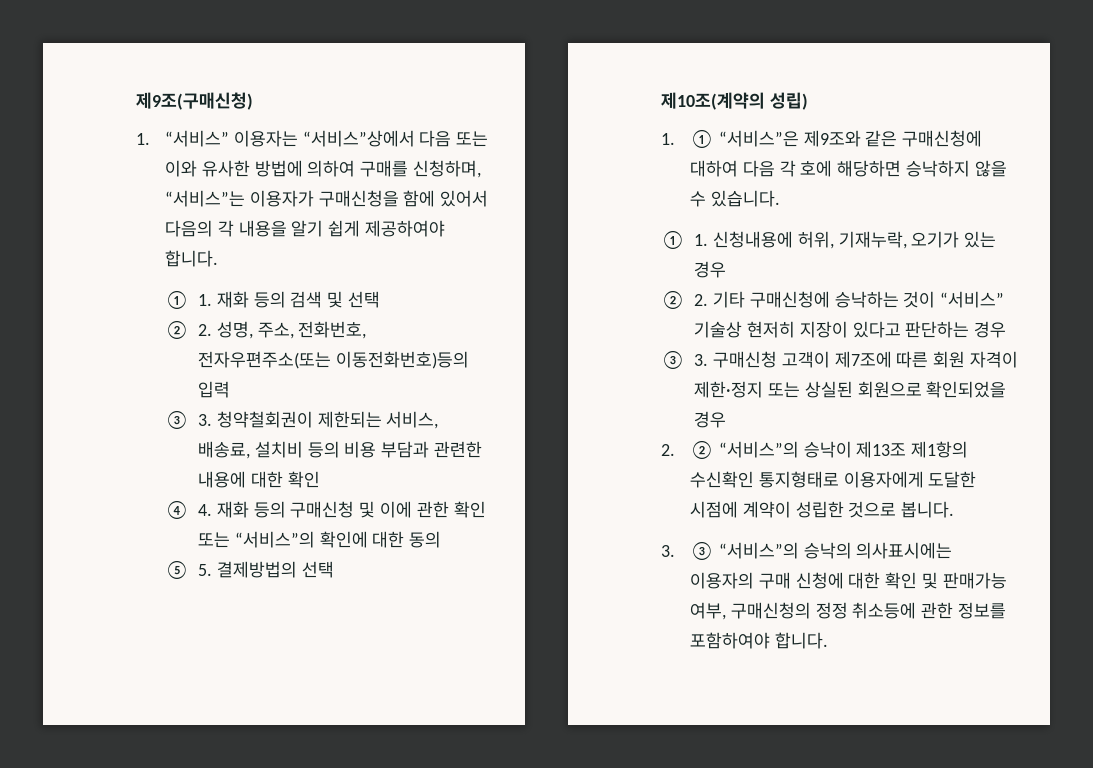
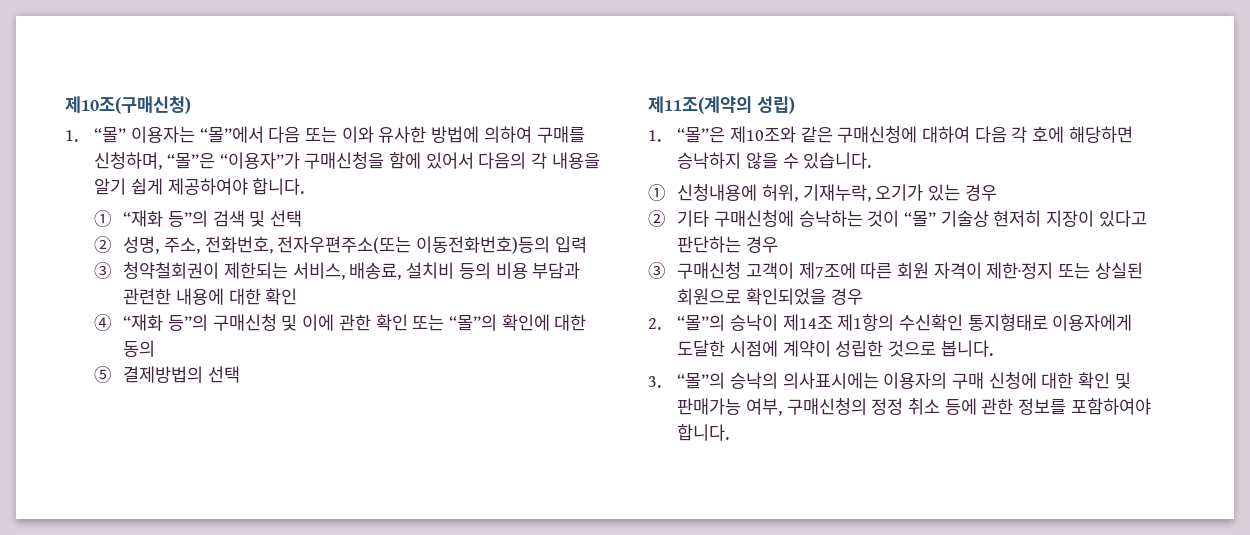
- 제9조(구매신청)
- 1. “서비스” 이용자는 “서비스”상에서 다음 또는 이와 유사한 방법에 의하여 구매를 신청하며, “서비스”는 이용자가 구매신청을 함에 있어서 다음의 각 내용을 알기 쉽게 제공하여야 합니다.
+ 제10조(구매신청)
+ 1. “몰” 이용자는 “몰”에서 다음 또는 이와 유사한 방법에 의하여 구매를 신청하며, “몰”은 “이용자”가 구매신청을 함에 있어서 다음의 각 내용을 알기 쉽게 제공하여야 합니다.
- ① 1. 재화 등의 검색 및 선택
+ ① “재화 등”의 검색 및 선택
- ② 2. 성명, 주소, 전화번호, 전자우편주소(또는 이동전화번호)등의 입력
+ ② 성명, 주소, 전화번호, 전자우편주소(또는 이동전화번호)등의 입력
- ③ 3. 청약철회권이 제한되는 서비스, 배송료, 설치비 등의 비용 부담과 관련한 내용에 대한 확인
+ ③ 청약철회권이 제한되는 서비스, 배송료, 설치비 등의 비용 부담과 관련한 내용에 대한 확인
- ④ 4. 재화 등의 구매신청 및 이에 관한 확인 또는 “서비스”의 확인에 대한 동의
+ ④ “재화 등”의 구매신청 및 이에 관한 확인 또는 “몰”의 확인에 대한 동의
- ⑤ 5. 결제방법의 선택
+ ⑤ 결제방법의 선택
- 제10조(계약의 성립)
+ 제11조(계약의 성립)
- 1. ① “서비스”은 제9조와 같은 구매신청에 대하여 다음 각 호에 해당하면 승낙하지 않을 수 있습니다.
+ 1. “몰”은 제10조와 같은 구매신청에 대하여 다음 각 호에 해당하면 승낙하지 않을 수 있습니다.
- ① 1. 신청내용에 허위, 기재누락, 오기가 있는 경우
+ ① 신청내용에 허위, 기재누락, 오기가 있는 경우
- ② 2. 기타 구매신청에 승낙하는 것이 “서비스” 기술상 현저히 지장이 있다고 판단하는 경우
+ ② 기타 구매신청에 승낙하는 것이 “몰” 기술상 현저히 지장이 있다고 판단하는 경우
- ③ 3. 구매신청 고객이 제7조에 따른 회원 자격이 제한·정지 또는 상실된 회원으로 확인되었을 경우
+ ③ 구매신청 고객이 제7조에 따른 회원 자격이 제한·정지 또는 상실된 회원으로 확인되었을 경우
- 2. ② “서비스”의 승낙이 제13조 제1항의 수신확인 통지형태로 이용자에게 도달한 시점에 계약이 성립한 것으로 봅니다.
+ 2. “몰”의 승낙이 제14조 제1항의 수신확인 통지형태로 이용자에게 도달한 시점에 계약이 성립한 것으로 봅니다.
- 3. ③ “서비스”의 승낙의 의사표시에는 이용자의 구매 신청에 대한 확인 및 판매가능 여부, 구매신청의 정정 취소등에 관한 정보를 포함하여야 합니다.
+ 3. “몰”의 승낙의 의사표시에는 이용자의 구매 신청에 대한 확인 및 판매가능 여부, 구매신청의 정정 취소 등에 관한 정보를 포함하여야 합니다.

